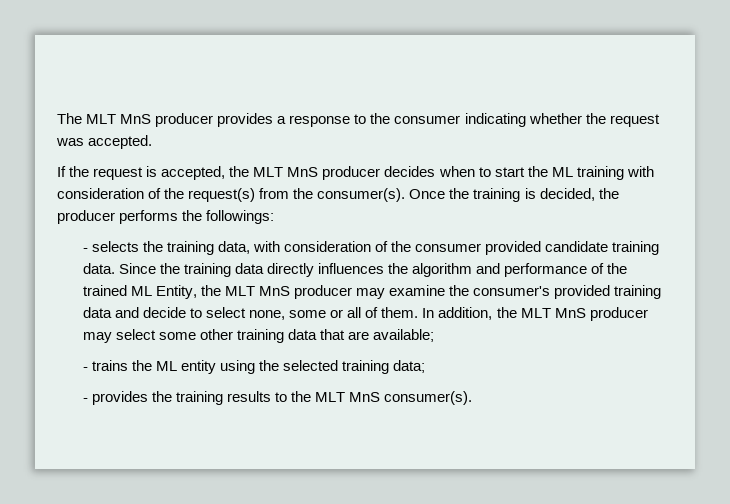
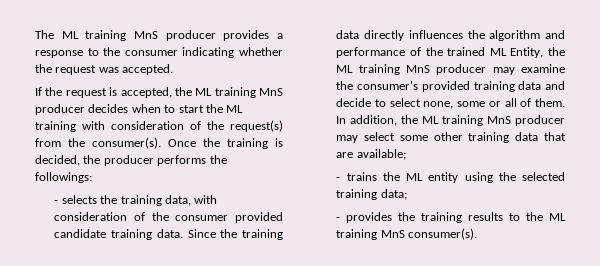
- The MLT MnS producer provides a response to the consumer indicating whether the request was accepted.
+ The ML training MnS producer provides a response to the consumer indicating whether the request was accepted.
- If the request is accepted, the MLT MnS producer decides when to start the ML training with consideration of the request(s) from the consumer(s).
+ If the request is accepted, the ML training MnS producer decides when to start the ML training with consideration of the request(s) from the consumer(s).
- Since the training data directly influences the algorithm and performance of the trained ML Entity, the MLT MnS producer may examine the consumer's provided training data and decide to select none, some or all of them.
+ Since the training data directly influences the algorithm and performance of the trained ML Entity, the ML training MnS producer may examine the consumer's provided training data and decide to select none, some or all of them.
- In addition, the MLT MnS producer may select some other training data that are available;
+ In addition, the ML training MnS producer may select some other training data that are available;
- - provides the training results to the MLT MnS consumer(s).
+ - provides the training results to the ML training MnS consumer(s).

